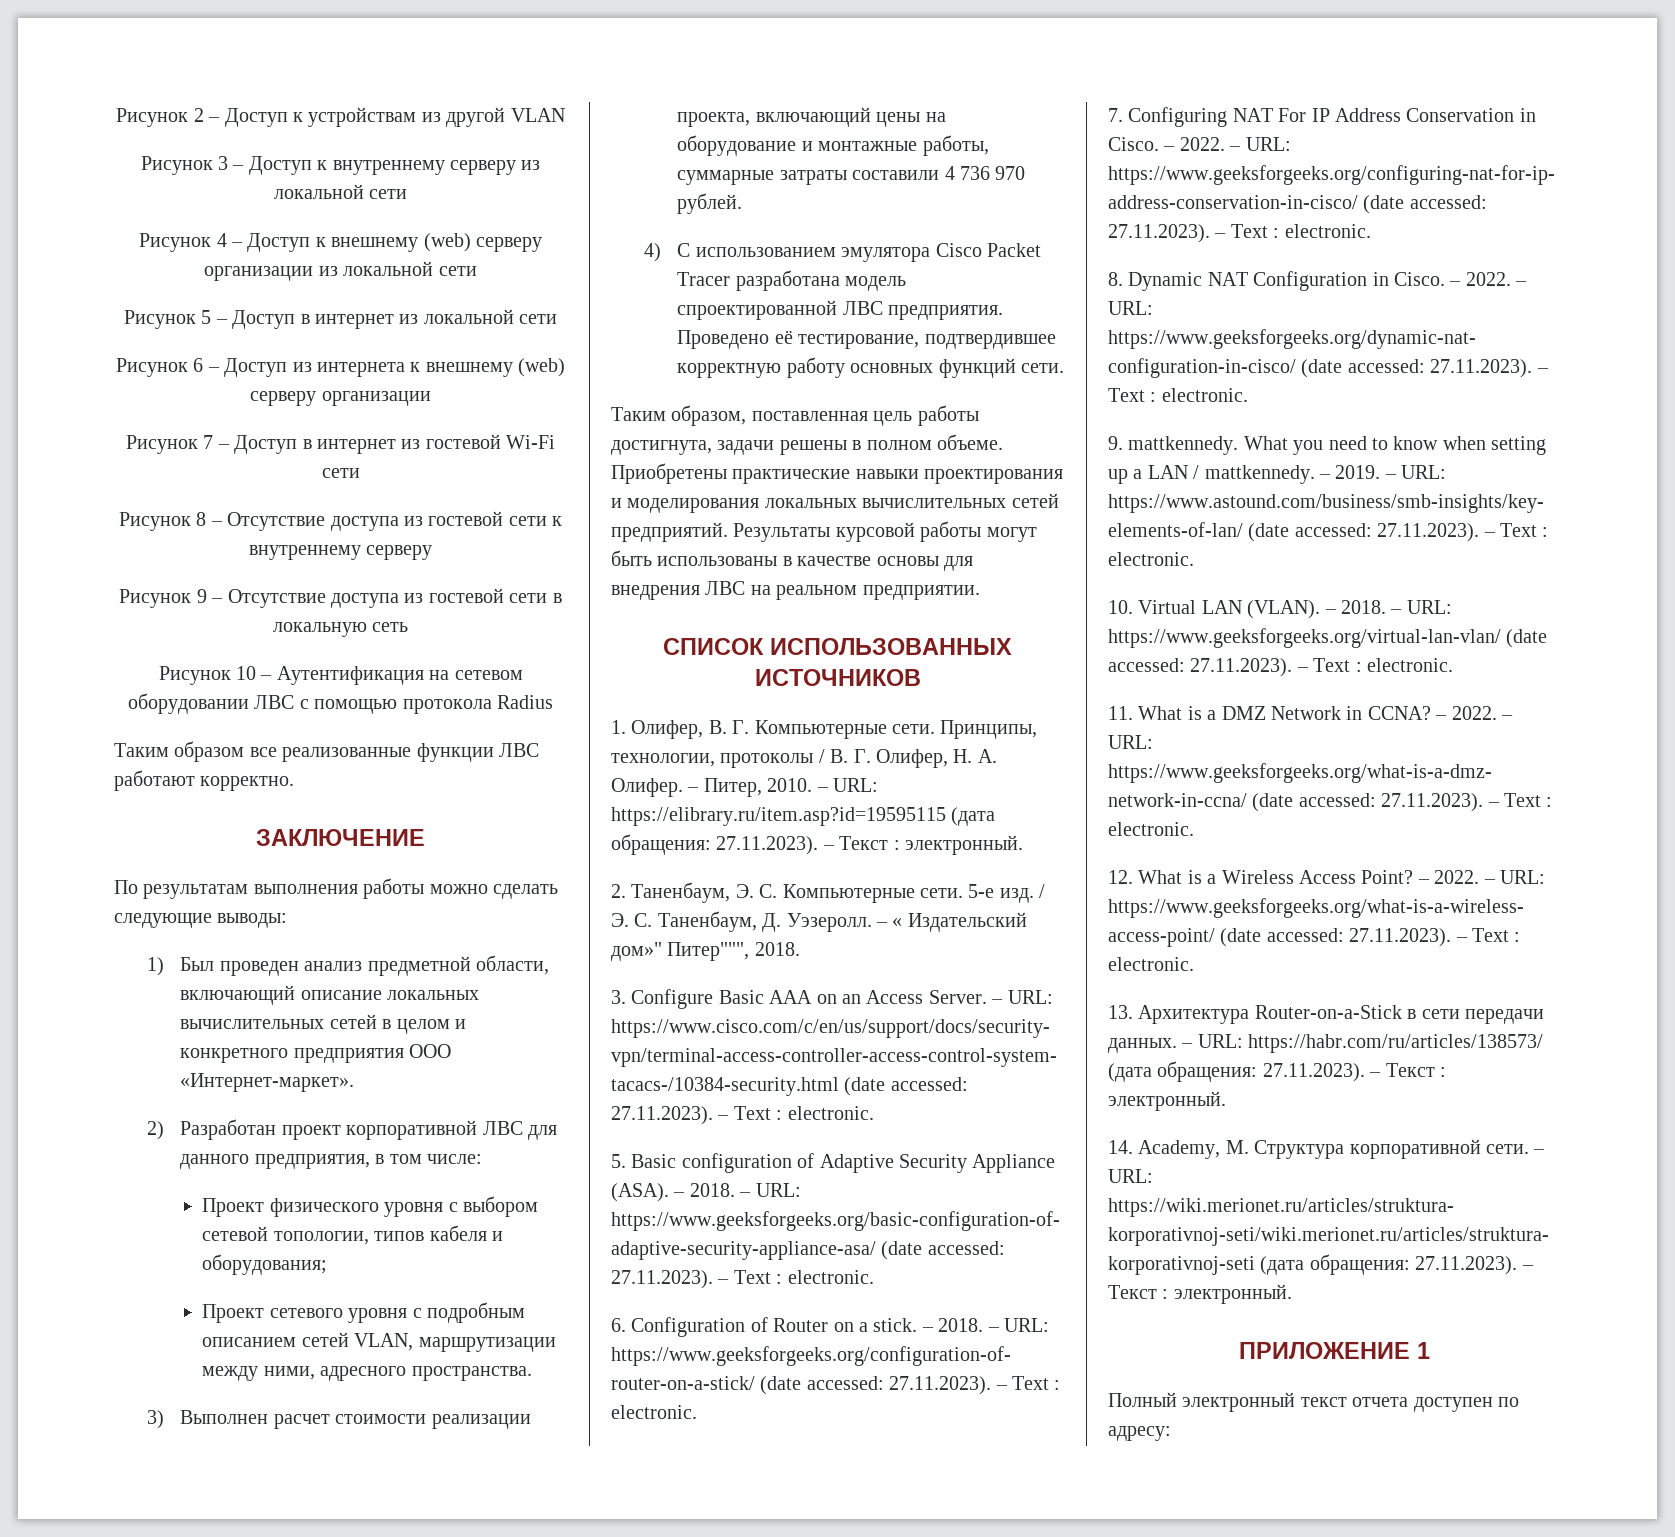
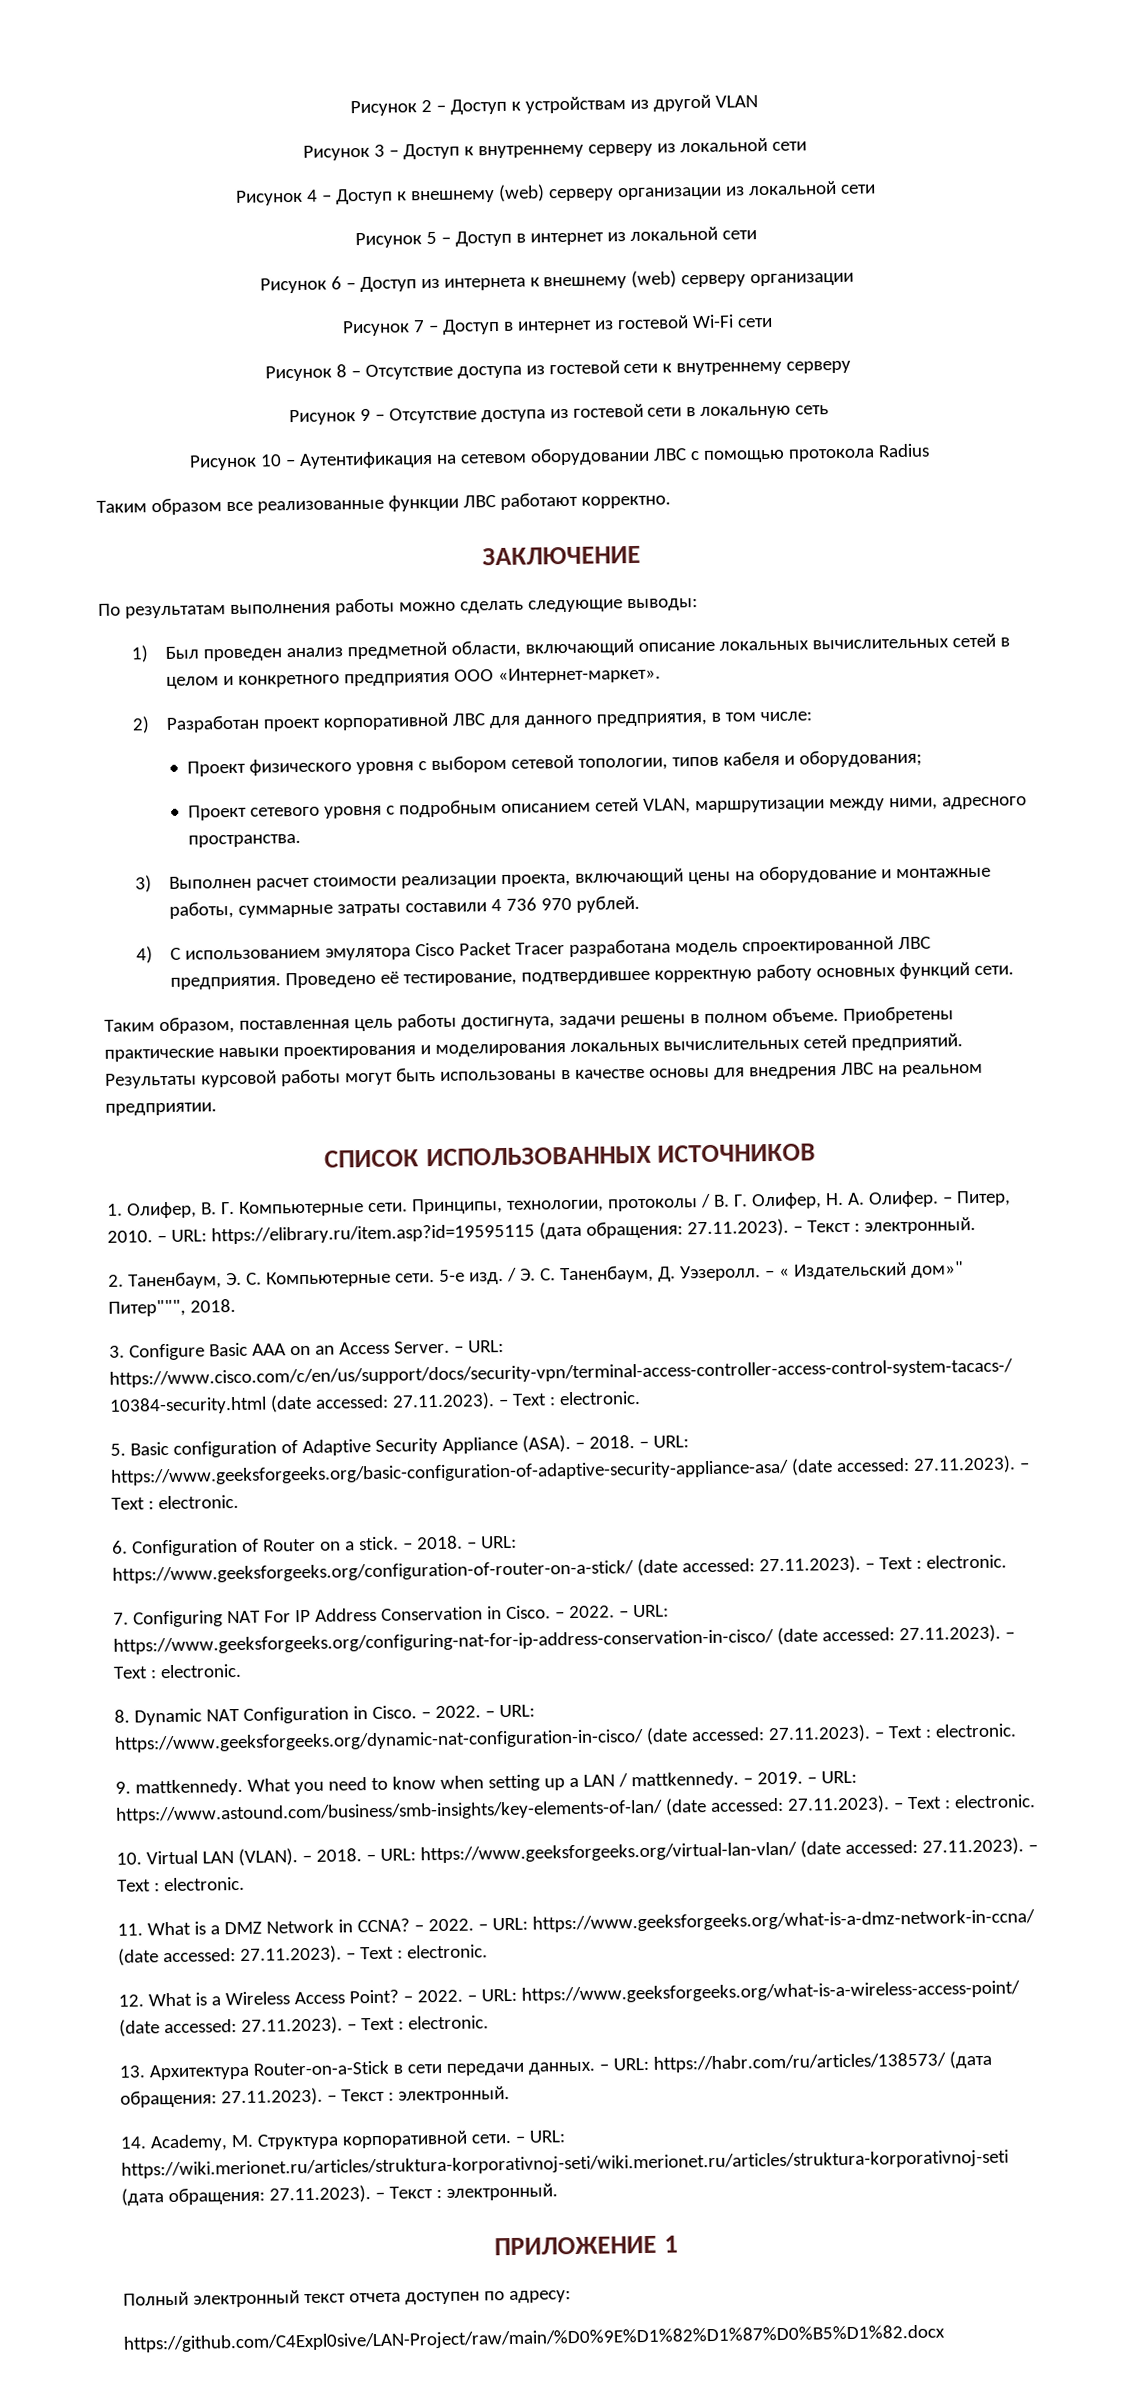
+ https://github.com/C4Expl0sive/LAN-Project/raw/main/%D0%9E%D1%82%D1%87%D0%B5%D1%82.docx

